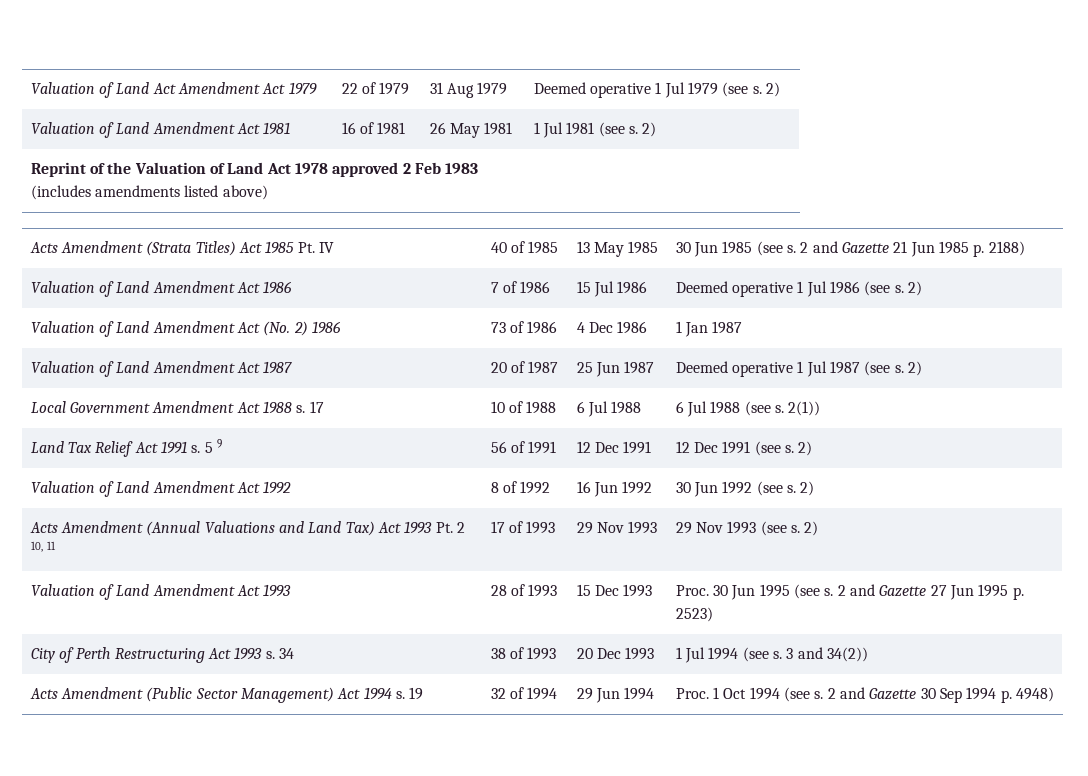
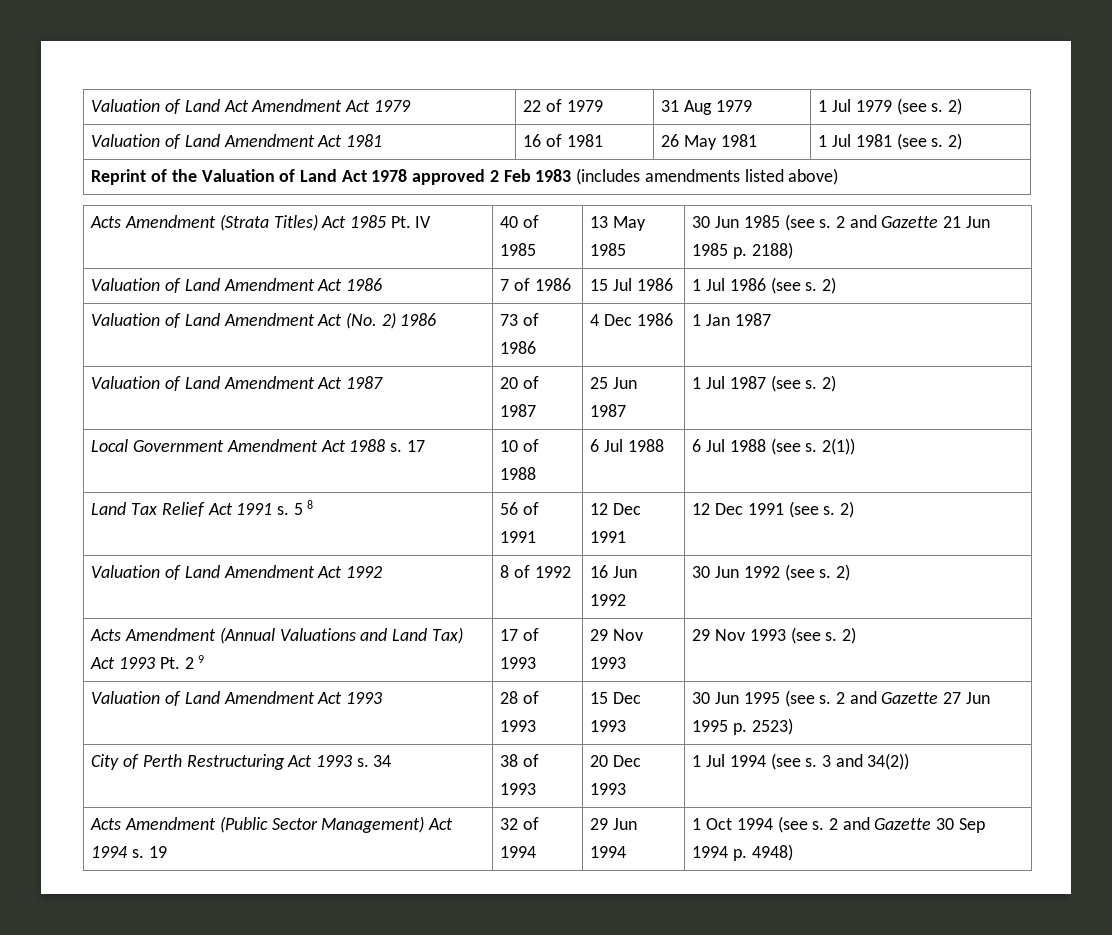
- Valuation of Land Act Amendment Act 1979 | 22 of 1979 | 31 Aug 1979 | Deemed operative 1 Jul 1979 (see s. 2)
+ Valuation of Land Act Amendment Act 1979 | 22 of 1979 | 31 Aug 1979 | 1 Jul 1979 (see s. 2)
- Reprint of the Valuation of Land Act 1978 approved 2 Feb 1983
- (includes amendments listed above)
+ Reprint of the Valuation of Land Act 1978 approved 2 Feb 1983 (includes amendments listed above)
- Valuation of Land Amendment Act 1986 | 7 of 1986 | 15 Jul 1986 | Deemed operative 1 Jul 1986 (see s. 2)
+ Valuation of Land Amendment Act 1986 | 7 of 1986 | 15 Jul 1986 | 1 Jul 1986 (see s. 2)
- Valuation of Land Amendment Act 1987 | 20 of 1987 | 25 Jun 1987 | Deemed operative 1 Jul 1987 (see s. 2)
+ Valuation of Land Amendment Act 1987 | 20 of 1987 | 25 Jun 1987 | 1 Jul 1987 (see s. 2)
- Land Tax Relief Act 1991 s. 5 9 | 56 of 1991 | 12 Dec 1991 | 12 Dec 1991 (see s. 2)
+ Land Tax Relief Act 1991 s. 5 8 | 56 of 1991 | 12 Dec 1991 | 12 Dec 1991 (see s. 2)
- Acts Amendment (Annual Valuations and Land Tax) Act 1993 Pt. 2 10, 11 | 17 of 1993 | 29 Nov 1993 | 29 Nov 1993 (see s. 2)
+ Acts Amendment (Annual Valuations and Land Tax) Act 1993 Pt. 2 9 | 17 of 1993 | 29 Nov 1993 | 29 Nov 1993 (see s. 2)
- Valuation of Land Amendment Act 1993 | 28 of 1993 | 15 Dec 1993 | Proc. 30 Jun 1995 (see s. 2 and Gazette 27 Jun 1995 p. 2523)
+ Valuation of Land Amendment Act 1993 | 28 of 1993 | 15 Dec 1993 | 30 Jun 1995 (see s. 2 and Gazette 27 Jun 1995 p. 2523)
- Acts Amendment (Public Sector Management) Act 1994 s. 19 | 32 of 1994 | 29 Jun 1994 | Proc. 1 Oct 1994 (see s. 2 and Gazette 30 Sep 1994 p. 4948)
+ Acts Amendment (Public Sector Management) Act 1994 s. 19 | 32 of 1994 | 29 Jun 1994 | 1 Oct 1994 (see s. 2 and Gazette 30 Sep 1994 p. 4948)

